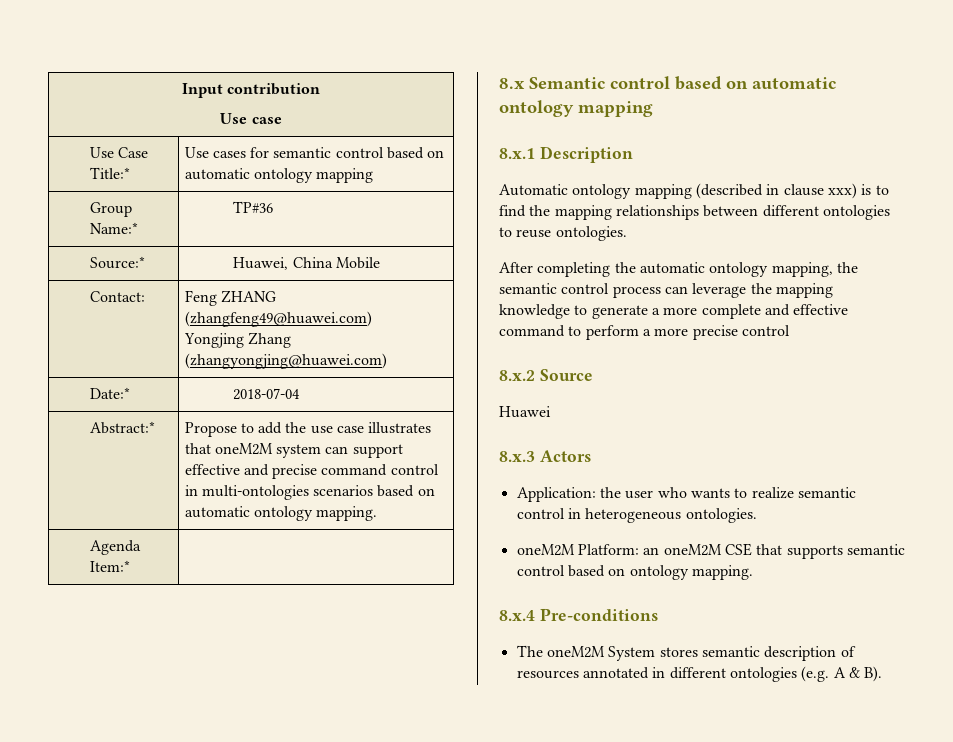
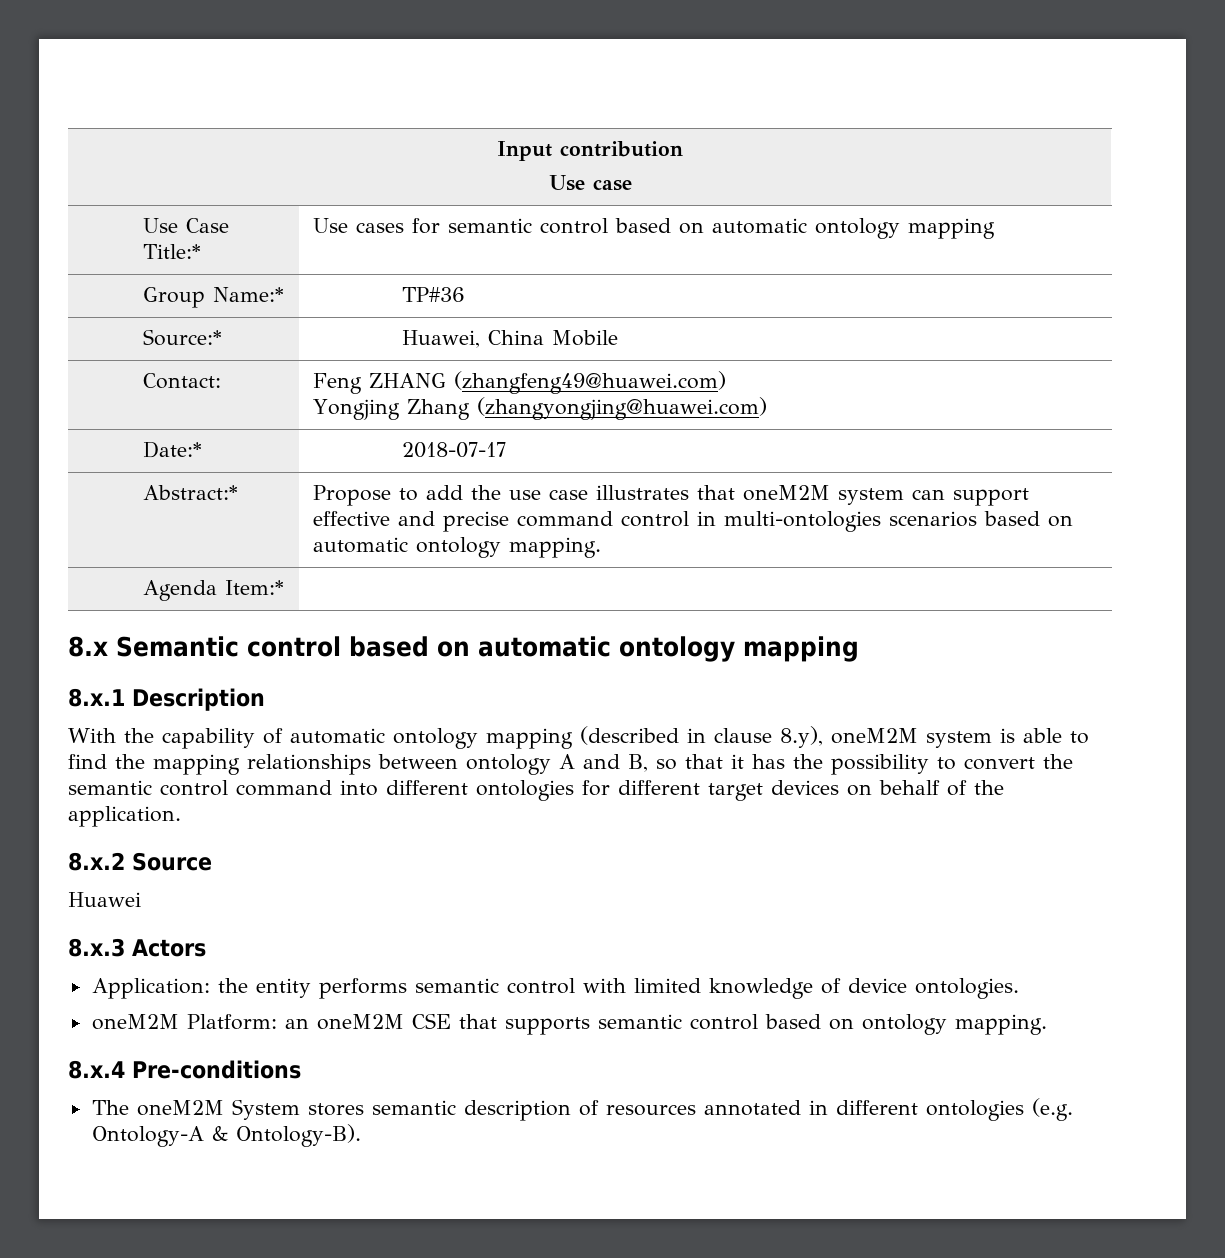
- Date:* | 2018-07-04
+ Date:* | 2018-07-17
- Automatic ontology mapping (described in clause xxx) is to find the mapping relationships between different ontologies to reuse ontologies.
- After completing the automatic ontology mapping, the semantic control process can leverage the mapping knowledge to generate a more complete and effective command to perform a more precise control
+ With the capability of automatic ontology mapping (described in clause 8.y), oneM2M system is able to find the mapping relationships between ontology A and B, so that it has the possibility to convert the semantic control command into different ontologies for different target devices on behalf of the application.
- Application: the user who wants to realize semantic control in heterogeneous ontologies.
+ Application: the entity performs semantic control with limited knowledge of device ontologies.
- The oneM2M System stores semantic description of resources annotated in different ontologies (e.g. A & B).
+ The oneM2M System stores semantic description of resources annotated in different ontologies (e.g. Ontology-A & Ontology-B).

